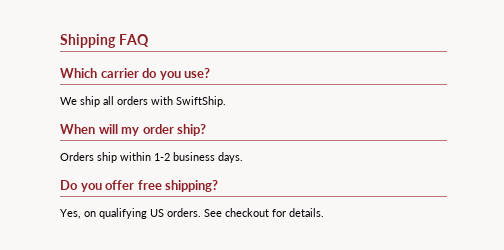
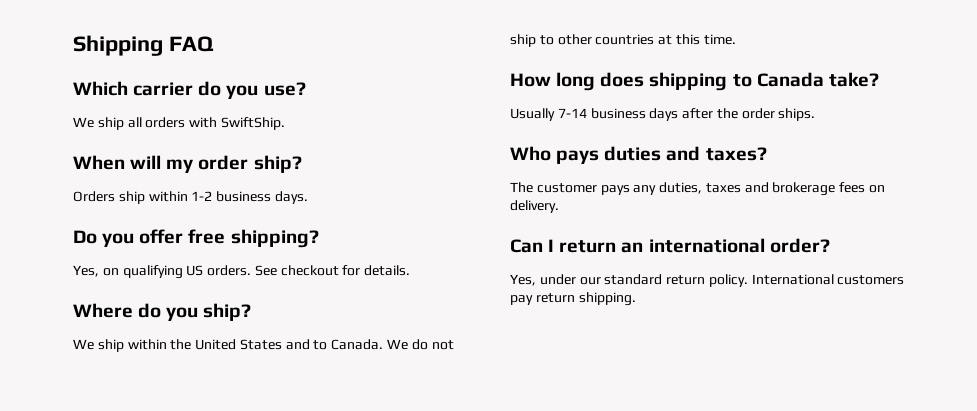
+ Where do you ship?
+ We ship within the United States and to Canada. We do not ship to other countries at this time.
+ How long does shipping to Canada take?
+ Usually 7-14 business days after the order ships.
+ Who pays duties and taxes?
+ The customer pays any duties, taxes and brokerage fees on delivery.
+ Can I return an international order?
+ Yes, under our standard return policy. International customers pay return shipping.

